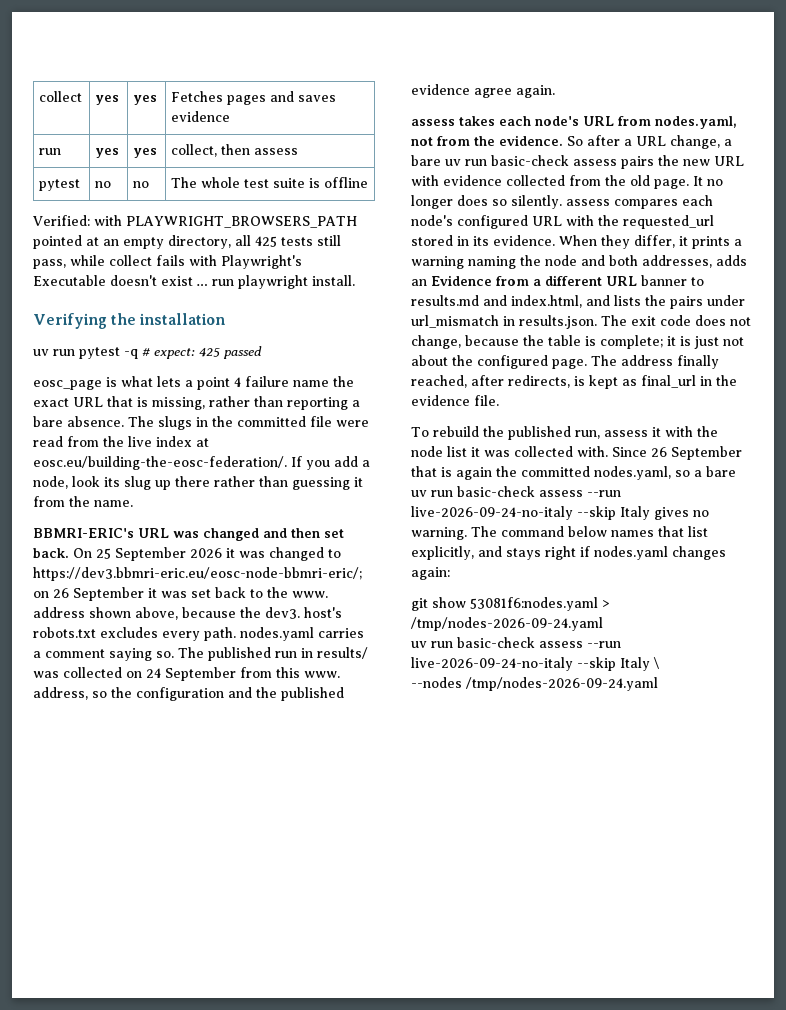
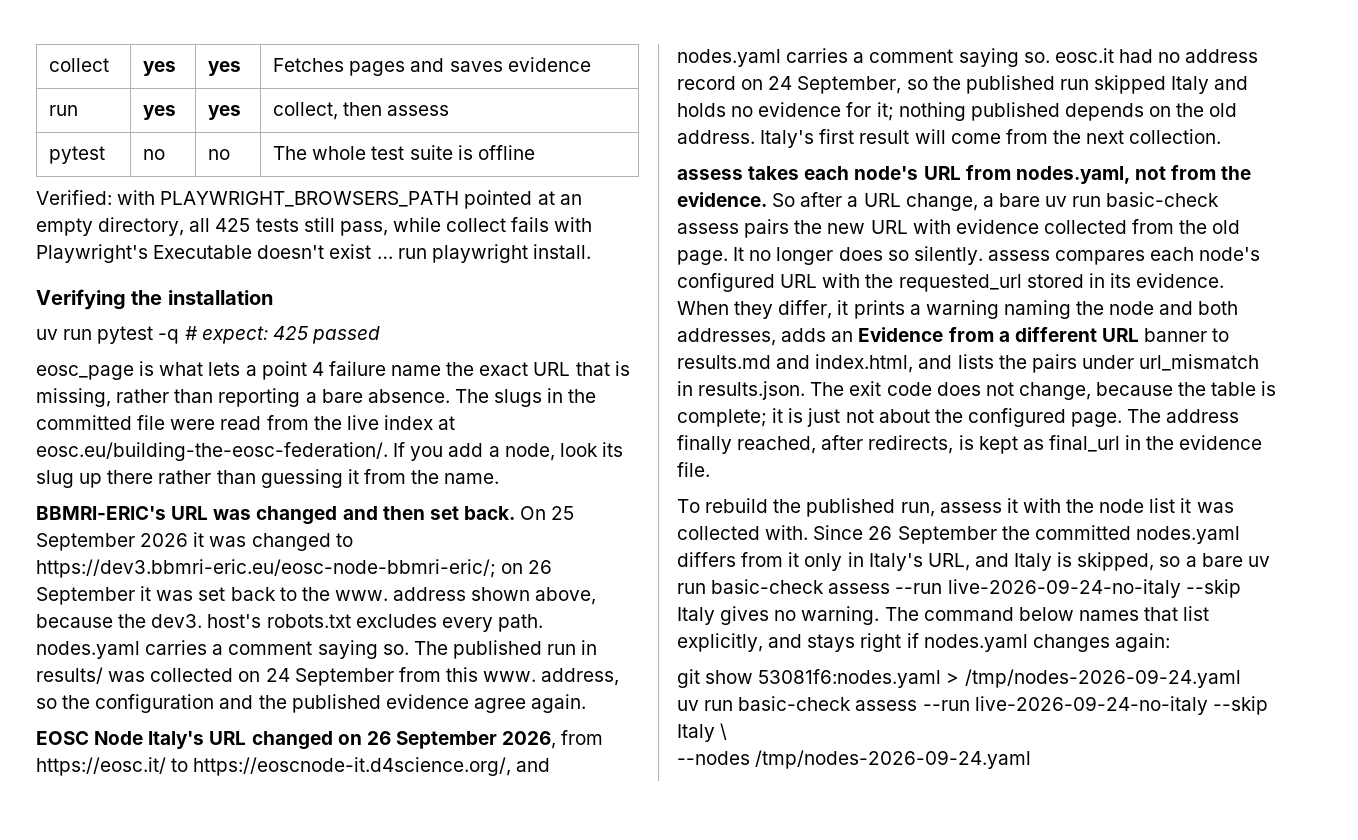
+ EOSC Node Italy's URL changed on 26 September 2026, from https://eosc.it/ to https://eoscnode-it.d4science.org/, and nodes.yaml carries a comment saying so. eosc.it had no address record on 24 September, so the published run skipped Italy and holds no evidence for it; nothing published depends on the old address. Italy's first result will come from the next collection.
- Since 26 September that is again the committed nodes.yaml, so a bare uv run basic-check assess --run live-2026-09-24-no-italy --skip Italy gives no warning.
+ Since 26 September the committed nodes.yaml differs from it only in Italy's URL, and Italy is skipped, so a bare uv run basic-check assess --run live-2026-09-24-no-italy --skip Italy gives no warning.

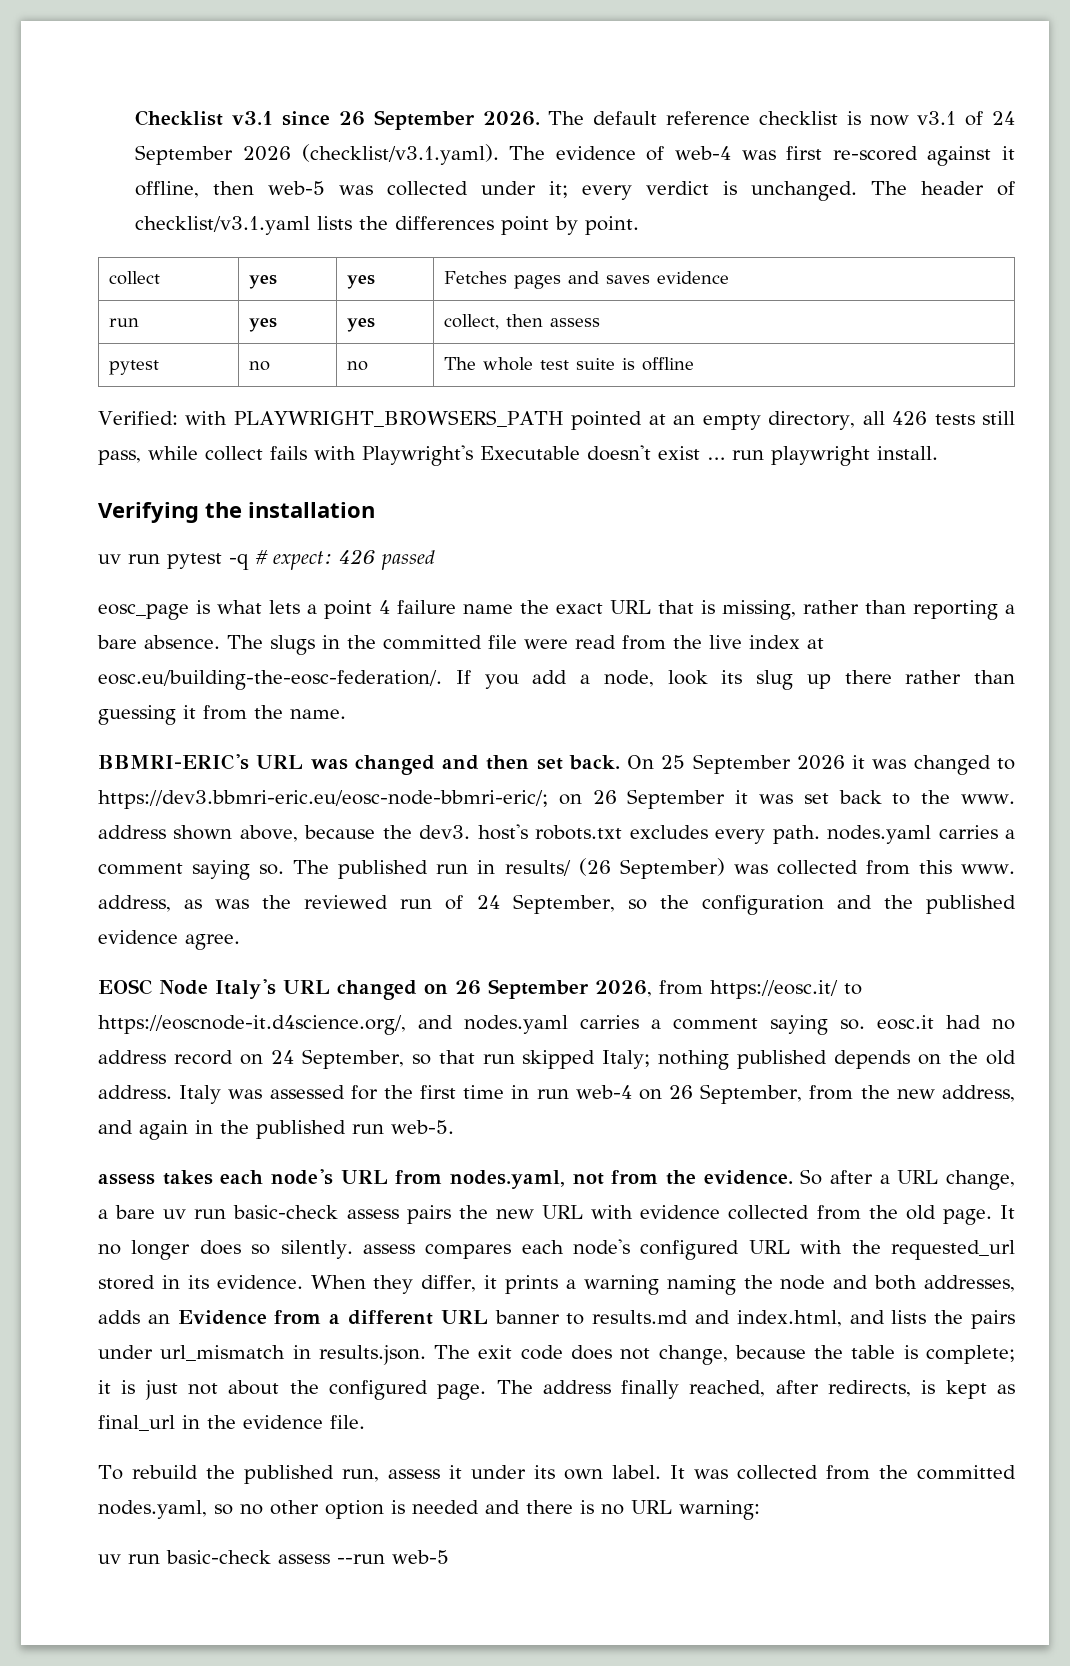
+ Checklist v3.1 since 26 September 2026. The default reference checklist is now v3.1 of 24 September 2026 (checklist/v3.1.yaml). The evidence of web-4 was first re-scored against it offline, then web-5 was collected under it; every verdict is unchanged. The header of checklist/v3.1.yaml lists the differences point by point.
- Verified: with PLAYWRIGHT_BROWSERS_PATH pointed at an empty directory, all 425 tests still pass, while collect fails with Playwright's Executable doesn't exist … run playwright install.
+ Verified: with PLAYWRIGHT_BROWSERS_PATH pointed at an empty directory, all 426 tests still pass, while collect fails with Playwright's Executable doesn't exist … run playwright install.
- uv run pytest -q # expect: 425 passed
+ uv run pytest -q # expect: 426 passed
- The published run in results/ was collected on 24 September from this www. address, so the configuration and the published evidence agree again.
+ The published run in results/ (26 September) was collected from this www. address, as was the reviewed run of 24 September, so the configuration and the published evidence agree.
- EOSC Node Italy's URL changed on 26 September 2026, from https://eosc.it/ to https://eoscnode-it.d4science.org/, and nodes.yaml carries a comment saying so. eosc.it had no address record on 24 September, so the published run skipped Italy and holds no evidence for it; nothing published depends on the old address.
+ EOSC Node Italy's URL changed on 26 September 2026, from https://eosc.it/ to https://eoscnode-it.d4science.org/, and nodes.yaml carries a comment saying so. eosc.it had no address record on 24 September, so that run skipped Italy; nothing published depends on the old address.
- Italy's first result will come from the next collection.
+ Italy was assessed for the first time in run web-4 on 26 September, from the new address, and again in the published run web-5.
- To rebuild the published run, assess it with the node list it was collected with. Since 26 September the committed nodes.yaml differs from it only in Italy's URL, and Italy is skipped, so a bare uv run basic-check assess --run live-2026-09-24-no-italy --skip Italy gives no warning. The command below names that list explicitly, and stays right if nodes.yaml changes again:
- git show 53081f6:nodes.yaml > /tmp/nodes-2026-09-24.yaml
- uv run basic-check assess --run live-2026-09-24-no-italy --skip Italy \
- --nodes /tmp/nodes-2026-09-24.yaml
+ To rebuild the published run, assess it under its own label. It was collected from the committed nodes.yaml, so no other option is needed and there is no URL warning:
+ uv run basic-check assess --run web-5

